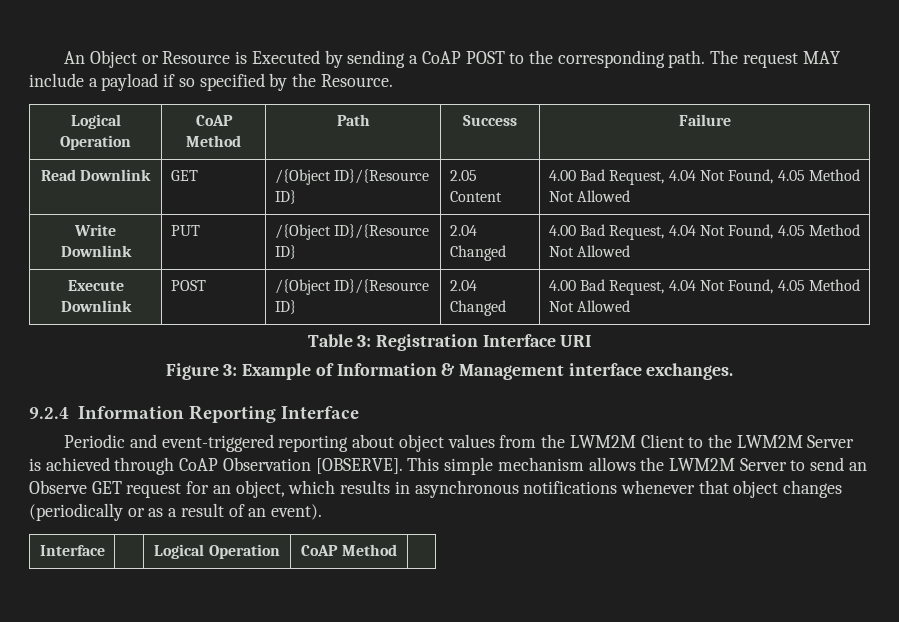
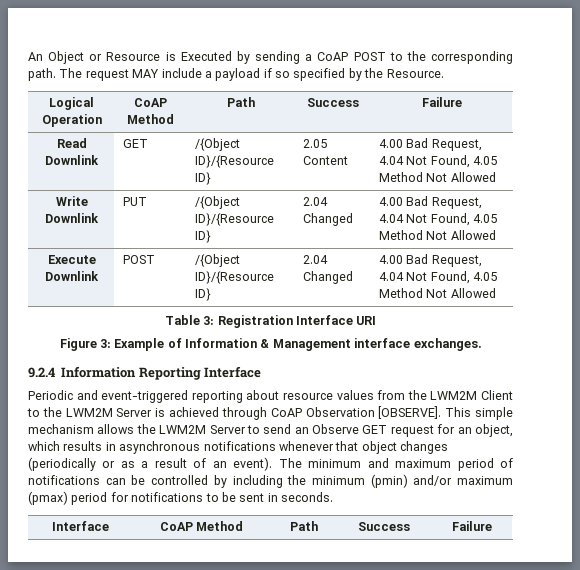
- Periodic and event-triggered reporting about object values from the LWM2M Client to the LWM2M Server is achieved through CoAP Observation [OBSERVE].
+ Periodic and event-triggered reporting about resource values from the LWM2M Client to the LWM2M Server is achieved through CoAP Observation [OBSERVE].
+ The minimum and maximum period of notifications can be controlled by including the minimum (pmin) and/or maximum (pmax) period for notifications to be sent in seconds.
- Interface | | Logical Operation | CoAP Method |
+ Interface | CoAP Method | Path | Success | Failure

